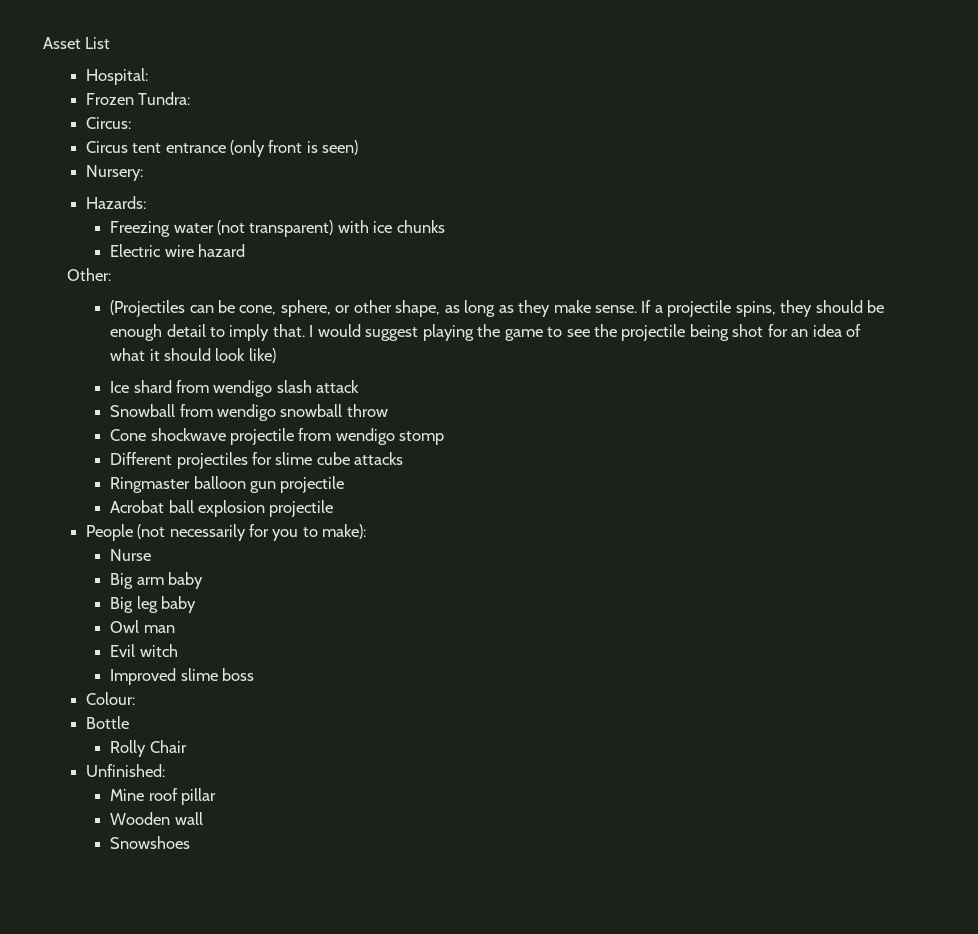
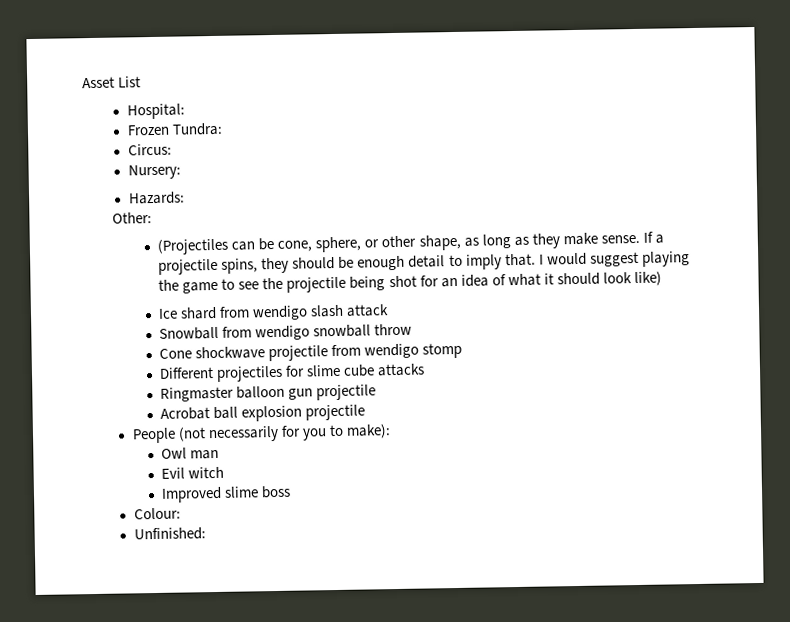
- Circus tent entrance (only front is seen)
  Nursery:
  Hazards:
- Freezing water (not transparent) with ice chunks
- Electric wire hazard
- Nurse
- Big arm baby
- Big leg baby
- Bottle
- Rolly Chair
  Unfinished:
- Mine roof pillar
- Wooden wall
- Snowshoes

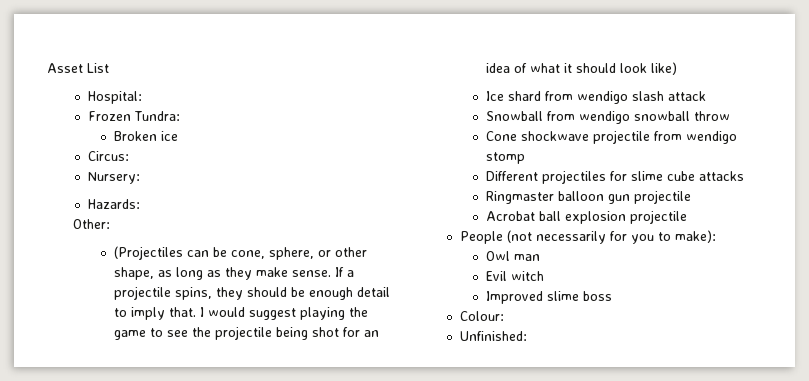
+ Broken ice

